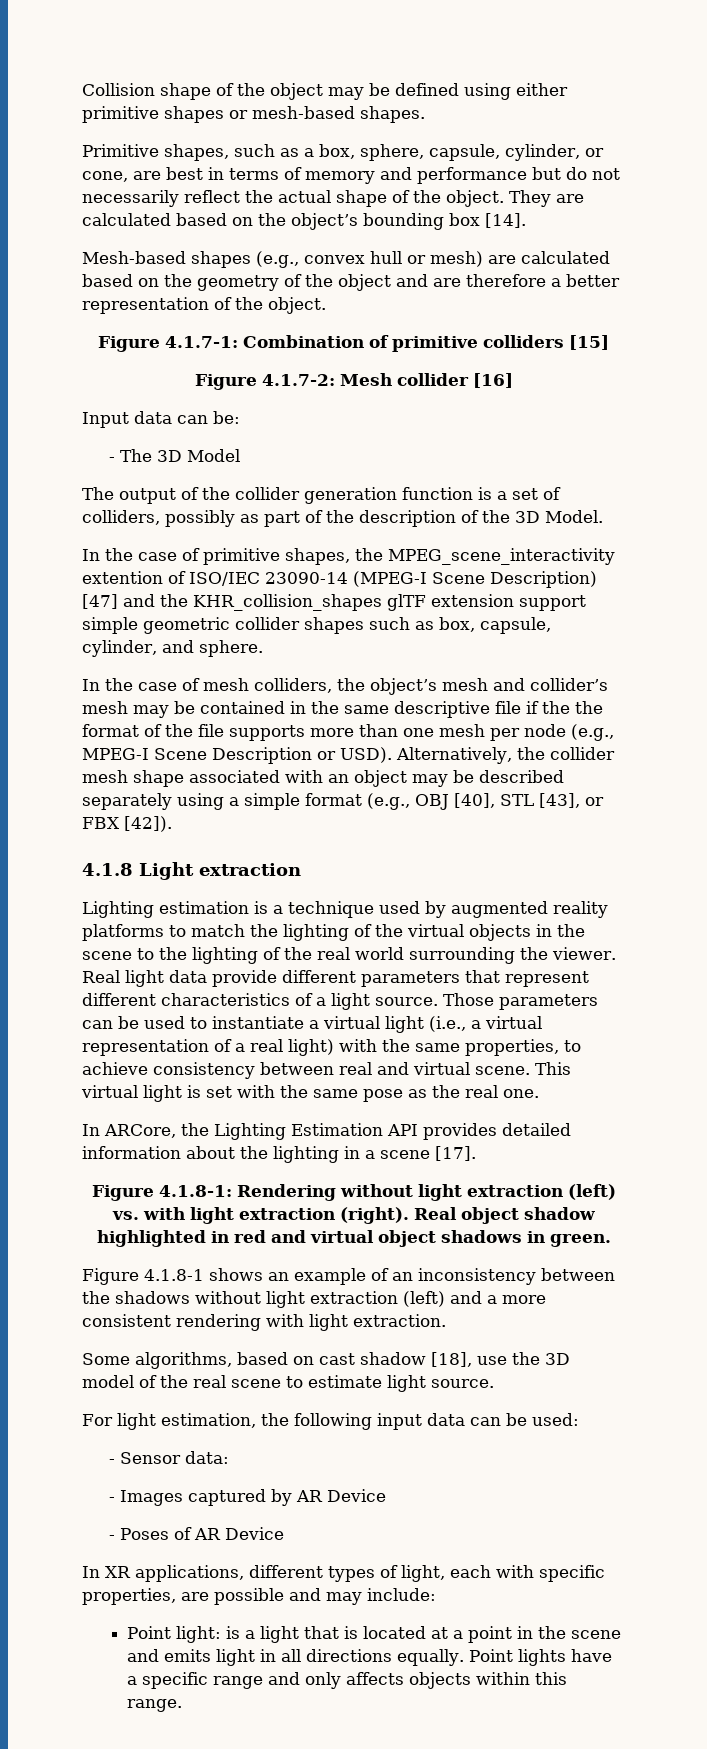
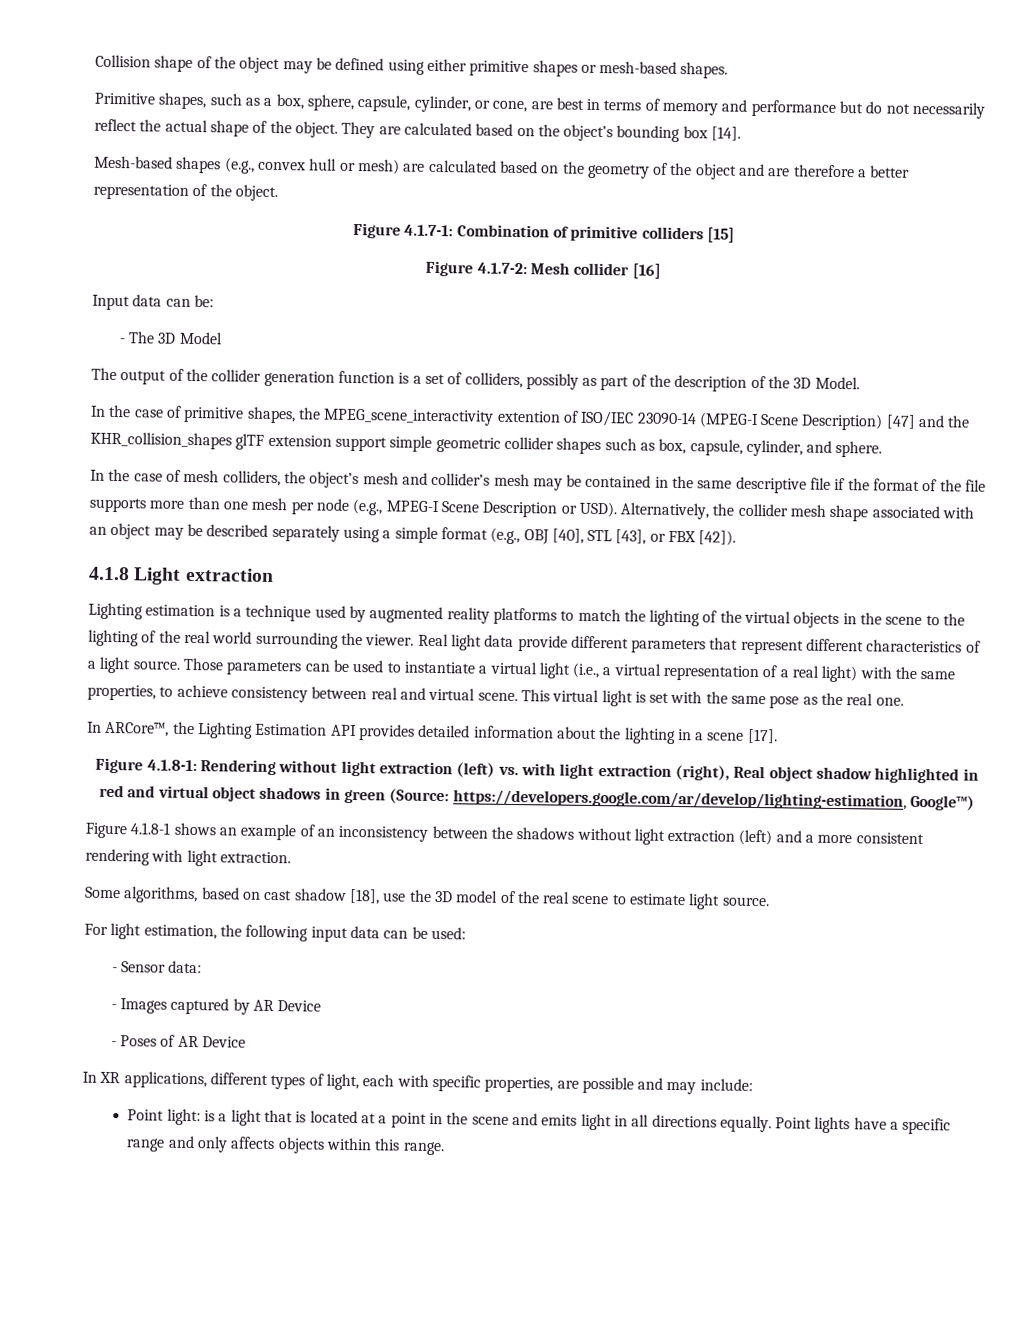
- In the case of mesh colliders, the object’s mesh and collider’s mesh may be contained in the same descriptive file if the the format of the file supports more than one mesh per node (e.g., MPEG-I Scene Description or USD).
+ In the case of mesh colliders, the object’s mesh and collider’s mesh may be contained in the same descriptive file if the format of the file supports more than one mesh per node (e.g., MPEG-I Scene Description or USD).
- In ARCore, the Lighting Estimation API provides detailed information about the lighting in a scene [17].
+ In ARCore™, the Lighting Estimation API provides detailed information about the lighting in a scene [17].
- Figure 4.1.8-1: Rendering without light extraction (left) vs. with light extraction (right). Real object shadow highlighted in red and virtual object shadows in green.
+ Figure 4.1.8-1: Rendering without light extraction (left) vs. with light extraction (right), Real object shadow highlighted in red and virtual object shadows in green (Source: https://developers.google.com/ar/develop/lighting-estimation, Google™)

